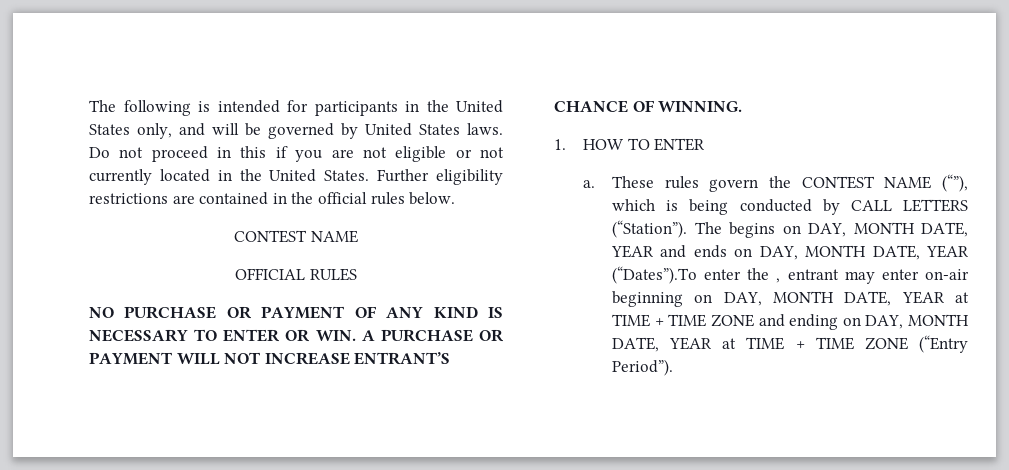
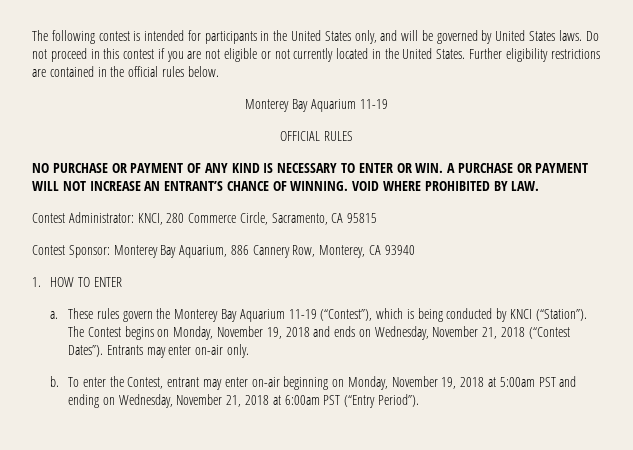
- The following is intended for participants in the United States only, and will be governed by United States laws.
+ The following contest is intended for participants in the United States only, and will be governed by United States laws.
- Do not proceed in this if you are not eligible or not currently located in the United States.
+ Do not proceed in this contest if you are not eligible or not currently located in the United States.
  Further eligibility restrictions are contained in the official rules below.
- CONTEST NAME
+ Monterey Bay Aquarium 11-19
- NO PURCHASE OR PAYMENT OF ANY KIND IS NECESSARY TO ENTER OR WIN. A PURCHASE OR PAYMENT WILL NOT INCREASE ENTRANT’S CHANCE OF WINNING.
+ NO PURCHASE OR PAYMENT OF ANY KIND IS NECESSARY TO ENTER OR WIN. A PURCHASE OR PAYMENT WILL NOT INCREASE AN ENTRANT’S CHANCE OF WINNING. VOID WHERE PROHIBITED BY LAW.
+ Contest Administrator: KNCI, 280 Commerce Circle, Sacramento, CA 95815
+ Contest Sponsor: Monterey Bay Aquarium, 886 Cannery Row, Monterey, CA 93940
- These rules govern the CONTEST NAME (“”), which is being conducted by CALL LETTERS (“Station”).
+ These rules govern the Monterey Bay Aquarium 11-19 (“Contest”), which is being conducted by KNCI (“Station”).
- The begins on DAY, MONTH DATE, YEAR and ends on DAY, MONTH DATE, YEAR (“Dates”).To enter the , entrant may enter on-air beginning on DAY, MONTH DATE, YEAR at TIME + TIME ZONE and ending on DAY, MONTH DATE, YEAR at TIME + TIME ZONE (“Entry Period”).
+ The Contest begins on Monday, November 19, 2018 and ends on Wednesday, November 21, 2018 (“Contest Dates”). Entrants may enter on-air only.
+ b. To enter the Contest, entrant may enter on-air beginning on Monday, November 19, 2018 at 5:00am PST and ending on Wednesday, November 21, 2018 at 6:00am PST (“Entry Period”).

